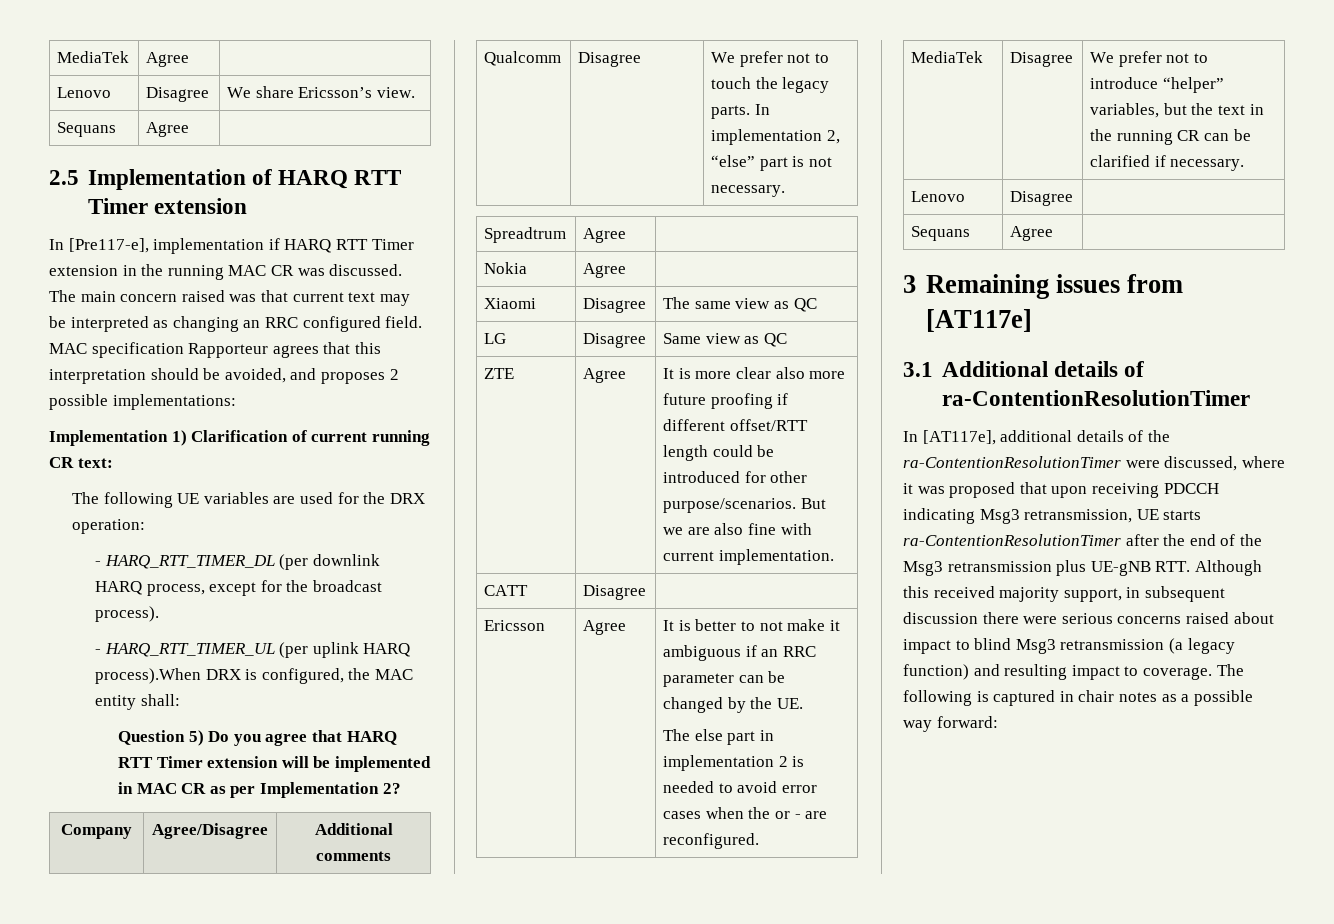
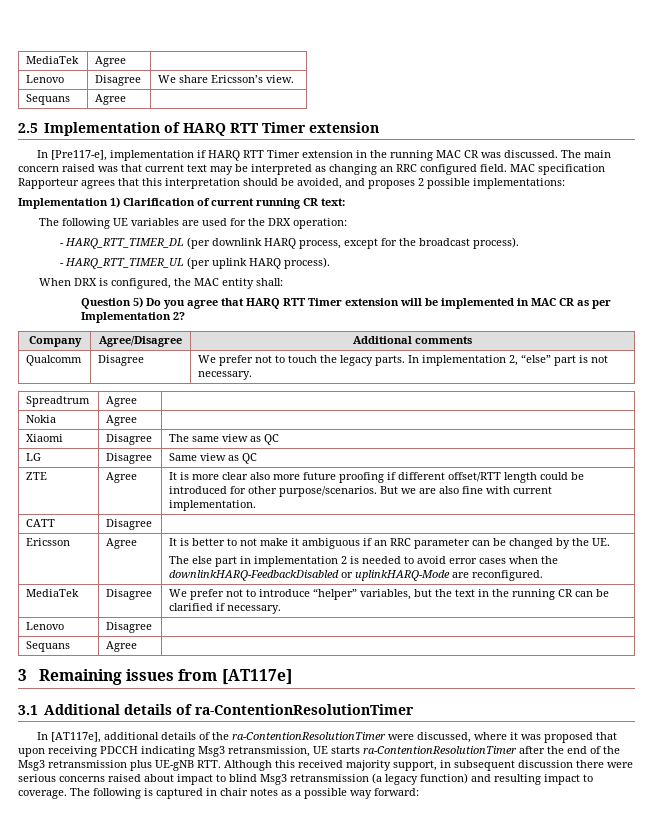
- - HARQ_RTT_TIMER_UL (per uplink HARQ process).When DRX is configured, the MAC entity shall:
+ - HARQ_RTT_TIMER_UL (per uplink HARQ process).
+ When DRX is configured, the MAC entity shall:
  Ericsson | Agree | It is better to not make it ambiguous if an RRC parameter can be changed by the UE.
- The else part in implementation 2 is needed to avoid error cases when the or - are reconfigured.
+ The else part in implementation 2 is needed to avoid error cases when the downlinkHARQ-FeedbackDisabled or uplinkHARQ-Mode are reconfigured.

